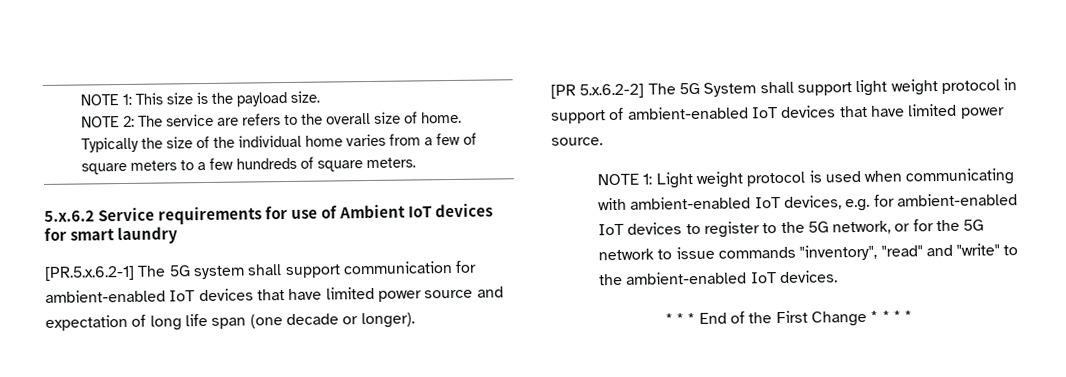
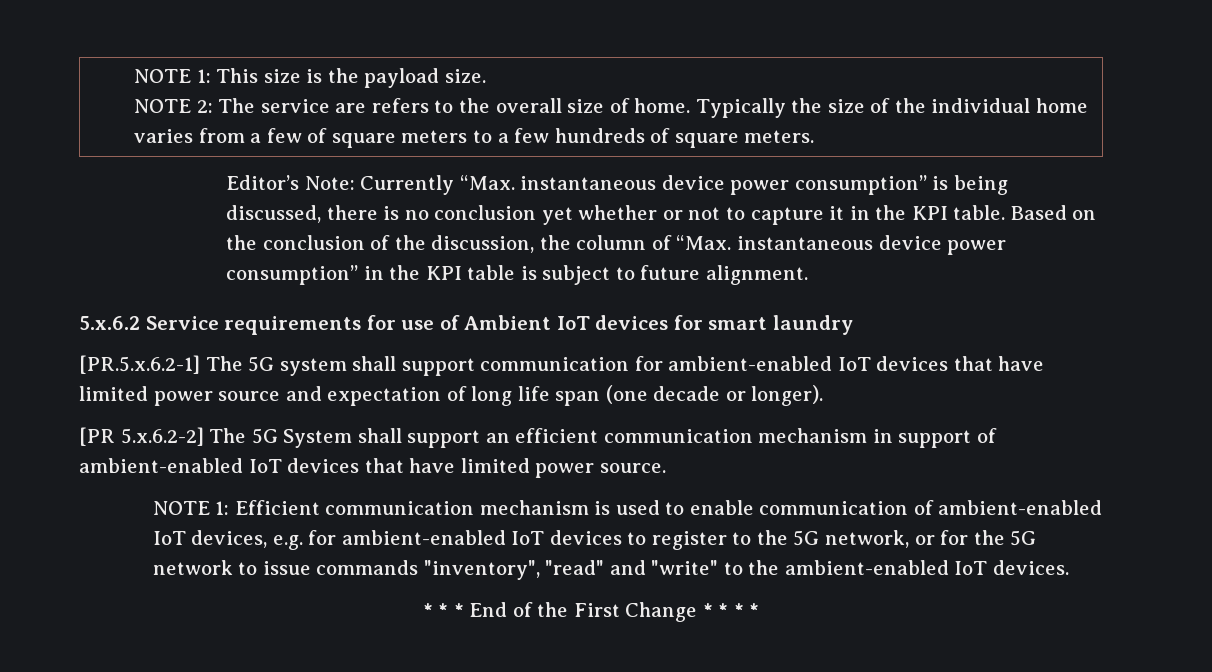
+ Editor’s Note: Currently “Max. instantaneous device power consumption” is being discussed, there is no conclusion yet whether or not to capture it in the KPI table. Based on the conclusion of the discussion, the column of “Max. instantaneous device power consumption” in the KPI table is subject to future alignment.
- [PR 5.x.6.2-2] The 5G System shall support light weight protocol in support of ambient-enabled IoT devices that have limited power source.
+ [PR 5.x.6.2-2] The 5G System shall support an efficient communication mechanism in support of ambient-enabled IoT devices that have limited power source.
- NOTE 1: Light weight protocol is used when communicating with ambient-enabled IoT devices, e.g. for ambient-enabled IoT devices to register to the 5G network, or for the 5G network to issue commands "inventory", "read" and "write" to the ambient-enabled IoT devices.
+ NOTE 1: Efficient communication mechanism is used to enable communication of ambient-enabled IoT devices, e.g. for ambient-enabled IoT devices to register to the 5G network, or for the 5G network to issue commands "inventory", "read" and "write" to the ambient-enabled IoT devices.

